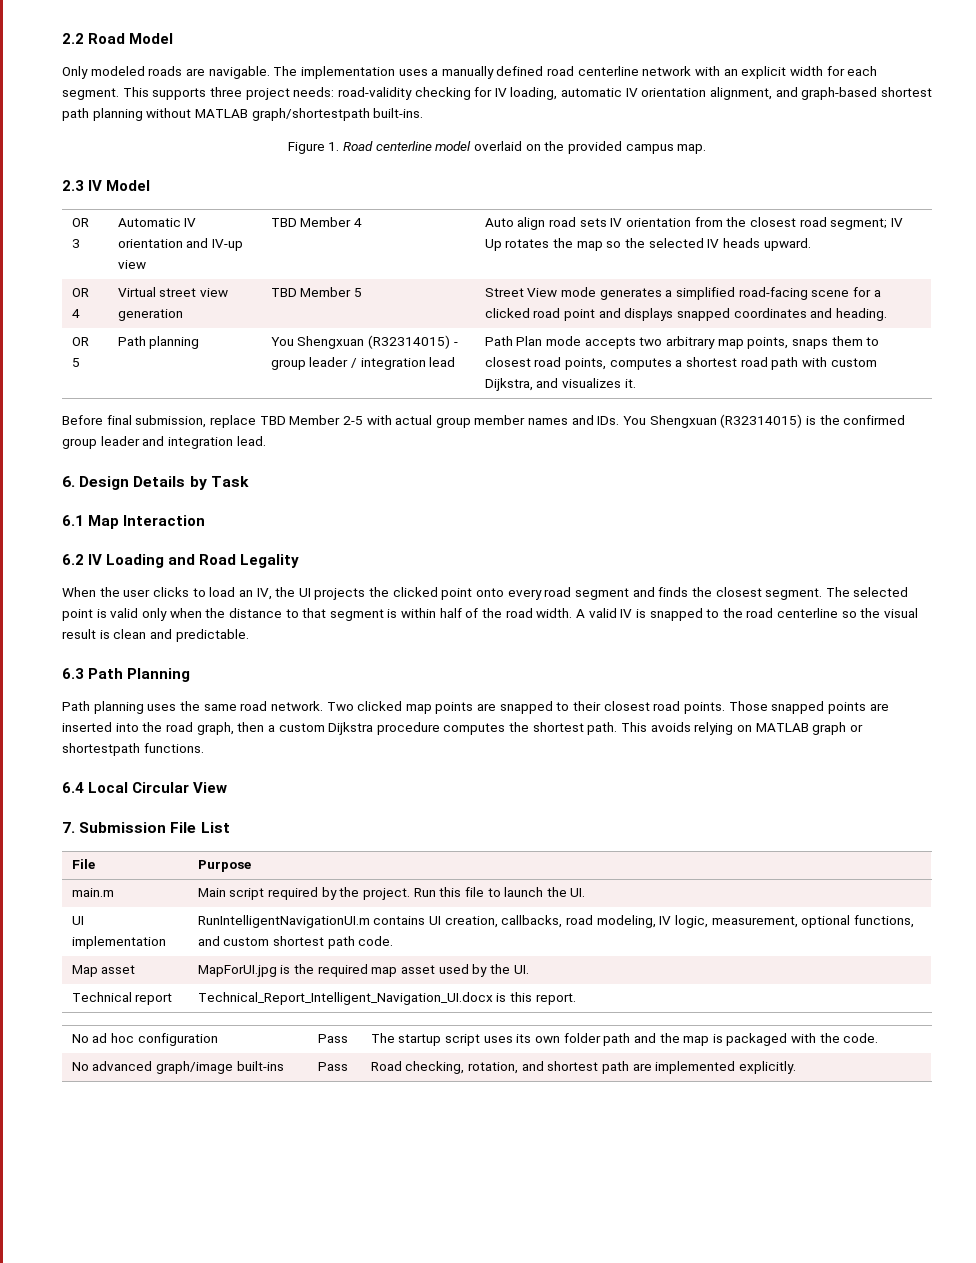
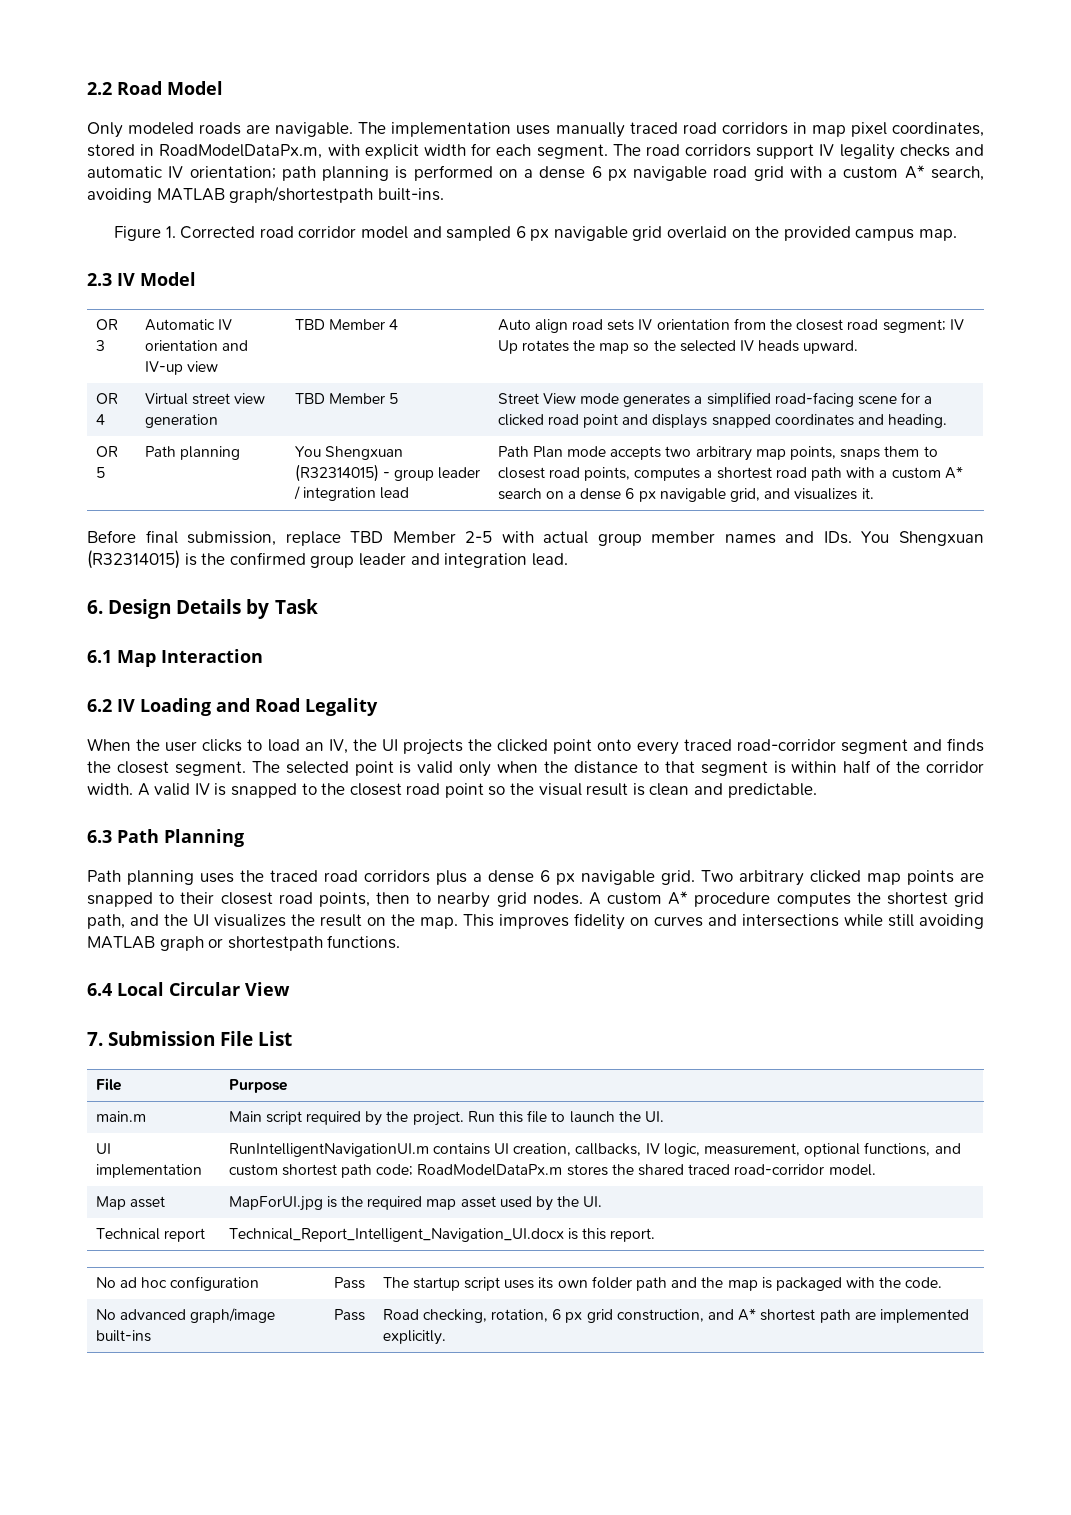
- The implementation uses a manually defined road centerline network with an explicit width for each segment.
+ The implementation uses manually traced road corridors in map pixel coordinates, stored in RoadModelDataPx.m, with explicit width for each segment.
- This supports three project needs: road-validity checking for IV loading, automatic IV orientation alignment, and graph-based shortest path planning without MATLAB graph/shortestpath built-ins.
+ The road corridors support IV legality checks and automatic IV orientation; path planning is performed on a dense 6 px navigable road grid with a custom A* search, avoiding MATLAB graph/shortestpath built-ins.
- Figure 1. Road centerline model overlaid on the provided campus map.
+ Figure 1. Corrected road corridor model and sampled 6 px navigable grid overlaid on the provided campus map.
- Path Plan mode accepts two arbitrary map points, snaps them to closest road points, computes a shortest road path with custom Dijkstra, and visualizes it.
+ Path Plan mode accepts two arbitrary map points, snaps them to closest road points, computes a shortest road path with a custom A* search on a dense 6 px navigable grid, and visualizes it.
- When the user clicks to load an IV, the UI projects the clicked point onto every road segment and finds the closest segment.
+ When the user clicks to load an IV, the UI projects the clicked point onto every traced road-corridor segment and finds the closest segment.
- The selected point is valid only when the distance to that segment is within half of the road width.
+ The selected point is valid only when the distance to that segment is within half of the corridor width.
- A valid IV is snapped to the road centerline so the visual result is clean and predictable.
+ A valid IV is snapped to the closest road point so the visual result is clean and predictable.
- Path planning uses the same road network. Two clicked map points are snapped to their closest road points. Those snapped points are inserted into the road graph, then a custom Dijkstra procedure computes the shortest path. This avoids relying on MATLAB graph or shortestpath functions.
+ Path planning uses the traced road corridors plus a dense 6 px navigable grid. Two arbitrary clicked map points are snapped to their closest road points, then to nearby grid nodes. A custom A* procedure computes the shortest grid path, and the UI visualizes the result on the map. This improves fidelity on curves and intersections while still avoiding MATLAB graph or shortestpath functions.
- UI implementation | RunIntelligentNavigationUI.m contains UI creation, callbacks, road modeling, IV logic, measurement, optional functions, and custom shortest path code.
+ UI implementation | RunIntelligentNavigationUI.m contains UI creation, callbacks, IV logic, measurement, optional functions, and custom shortest path code; RoadModelDataPx.m stores the shared traced road-corridor model.
- No advanced graph/image built-ins | Pass | Road checking, rotation, and shortest path are implemented explicitly.
+ No advanced graph/image built-ins | Pass | Road checking, rotation, 6 px grid construction, and A* shortest path are implemented explicitly.

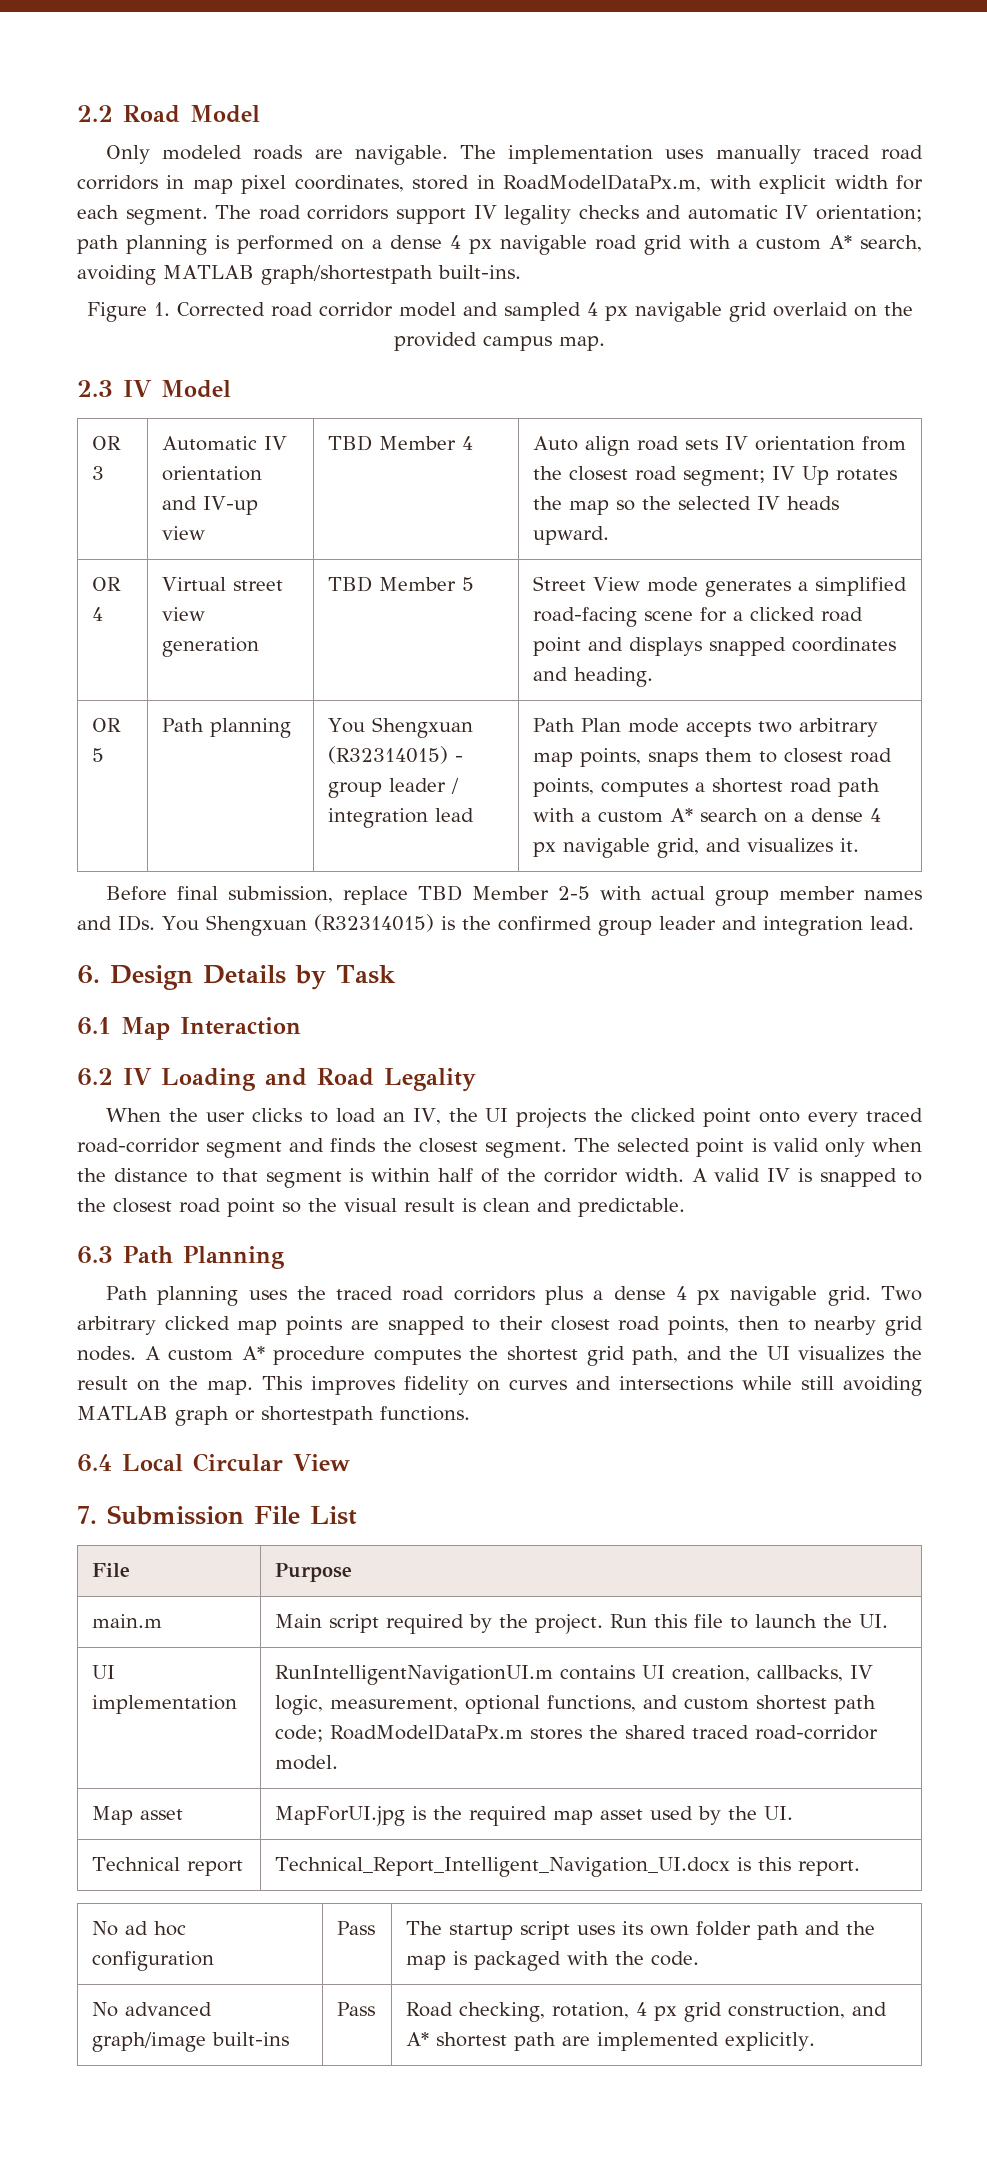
- The road corridors support IV legality checks and automatic IV orientation; path planning is performed on a dense 6 px navigable road grid with a custom A* search, avoiding MATLAB graph/shortestpath built-ins.
+ The road corridors support IV legality checks and automatic IV orientation; path planning is performed on a dense 4 px navigable road grid with a custom A* search, avoiding MATLAB graph/shortestpath built-ins.
- Figure 1. Corrected road corridor model and sampled 6 px navigable grid overlaid on the provided campus map.
+ Figure 1. Corrected road corridor model and sampled 4 px navigable grid overlaid on the provided campus map.
- Path Plan mode accepts two arbitrary map points, snaps them to closest road points, computes a shortest road path with a custom A* search on a dense 6 px navigable grid, and visualizes it.
+ Path Plan mode accepts two arbitrary map points, snaps them to closest road points, computes a shortest road path with a custom A* search on a dense 4 px navigable grid, and visualizes it.
- Path planning uses the traced road corridors plus a dense 6 px navigable grid.
+ Path planning uses the traced road corridors plus a dense 4 px navigable grid.
- No advanced graph/image built-ins | Pass | Road checking, rotation, 6 px grid construction, and A* shortest path are implemented explicitly.
+ No advanced graph/image built-ins | Pass | Road checking, rotation, 4 px grid construction, and A* shortest path are implemented explicitly.

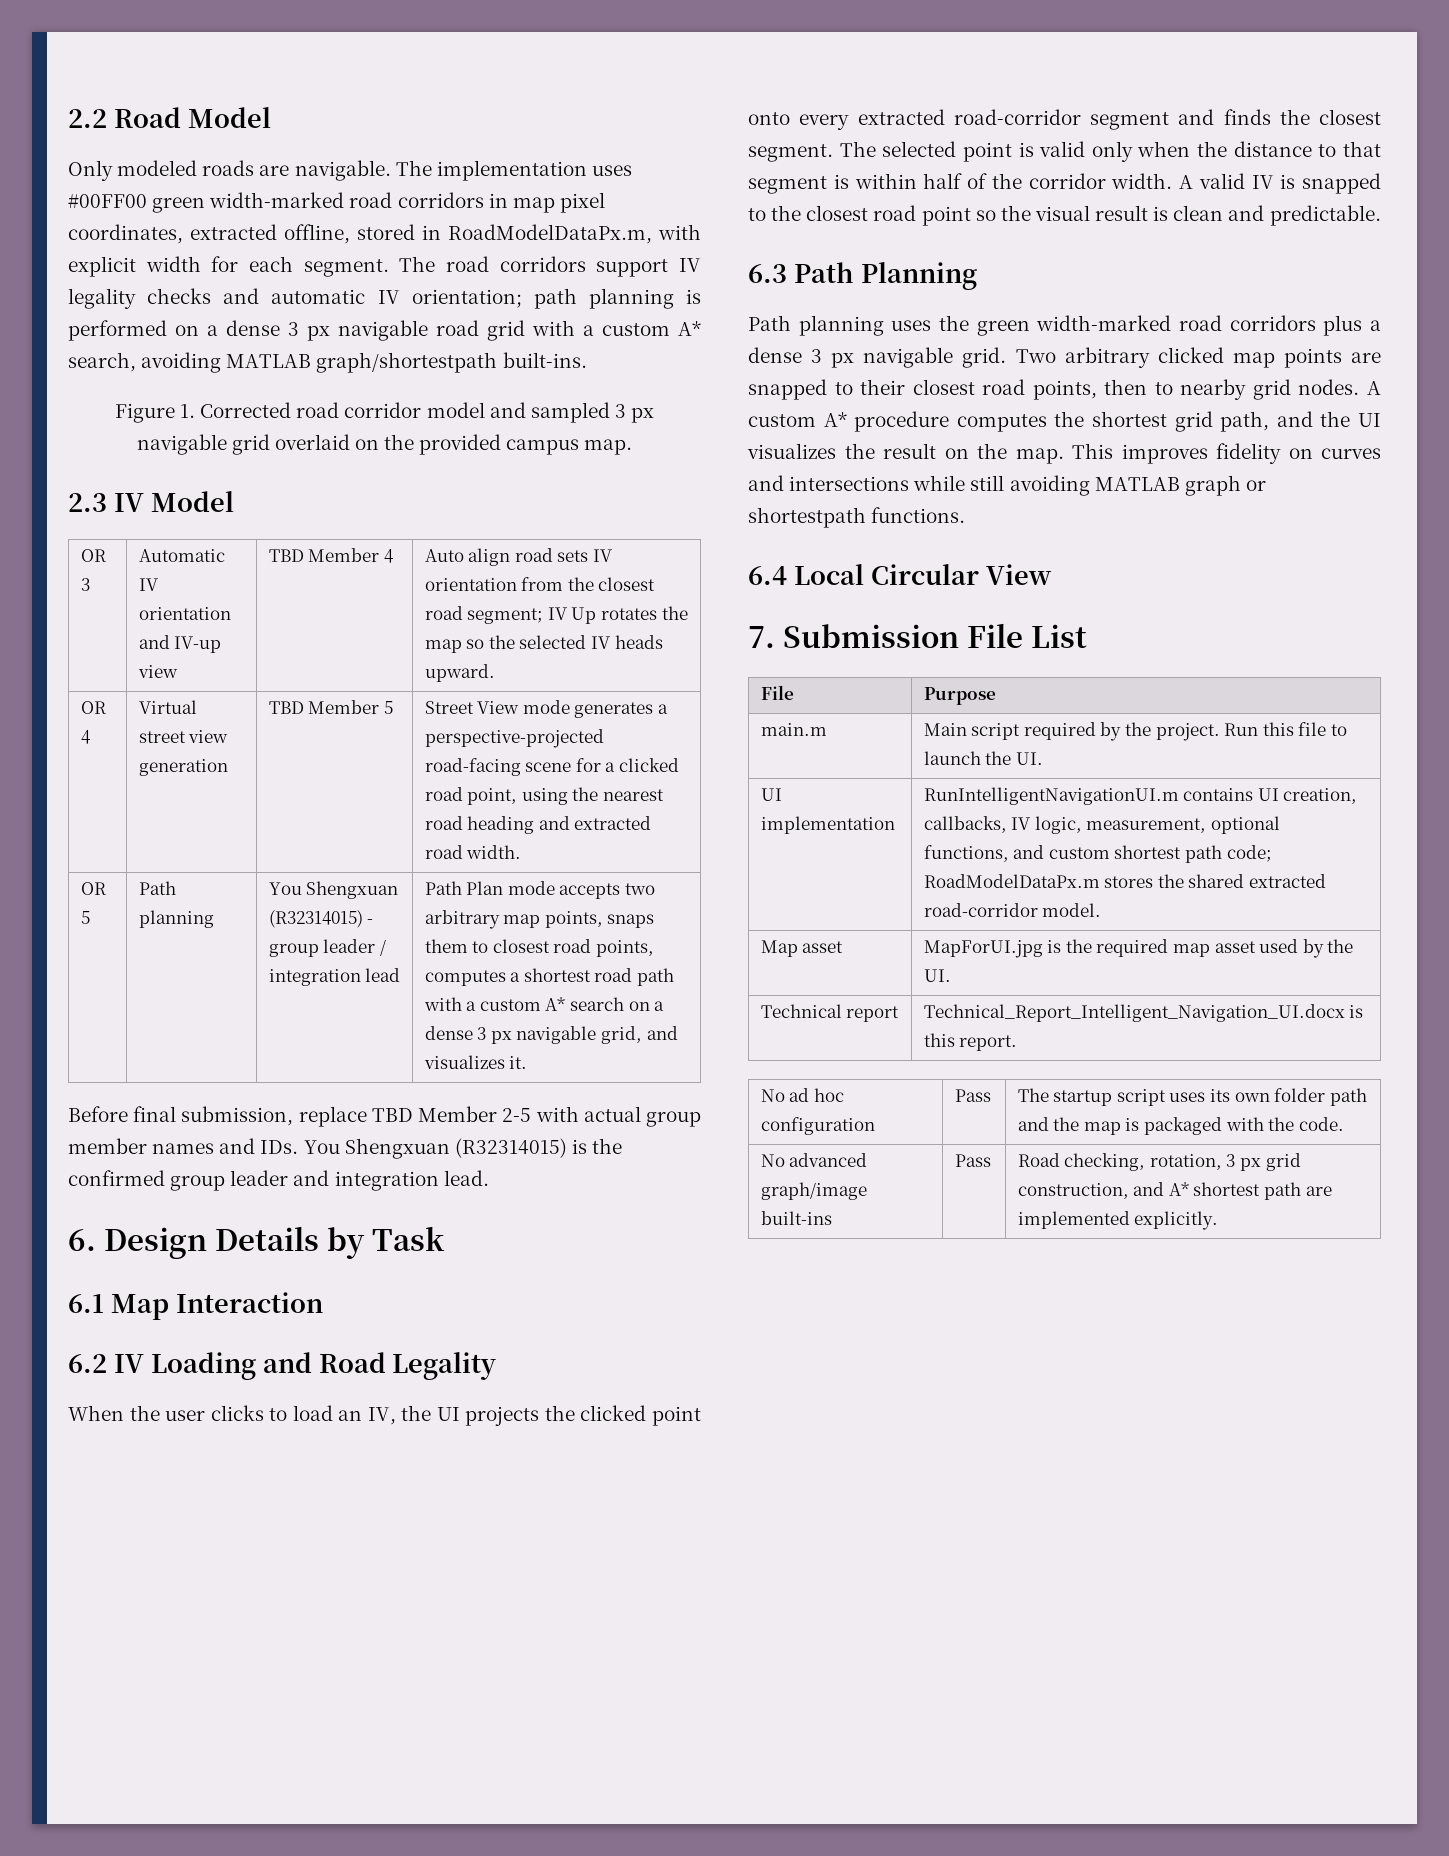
- The implementation uses manually traced road corridors in map pixel coordinates, stored in RoadModelDataPx.m, with explicit width for each segment.
+ The implementation uses #00FF00 green width-marked road corridors in map pixel coordinates, extracted offline, stored in RoadModelDataPx.m, with explicit width for each segment.
- The road corridors support IV legality checks and automatic IV orientation; path planning is performed on a dense 4 px navigable road grid with a custom A* search, avoiding MATLAB graph/shortestpath built-ins.
+ The road corridors support IV legality checks and automatic IV orientation; path planning is performed on a dense 3 px navigable road grid with a custom A* search, avoiding MATLAB graph/shortestpath built-ins.
- Figure 1. Corrected road corridor model and sampled 4 px navigable grid overlaid on the provided campus map.
+ Figure 1. Corrected road corridor model and sampled 3 px navigable grid overlaid on the provided campus map.
- OR 4 | Virtual street view generation | TBD Member 5 | Street View mode generates a simplified road-facing scene for a clicked road point and displays snapped coordinates and heading.
+ OR 4 | Virtual street view generation | TBD Member 5 | Street View mode generates a perspective-projected road-facing scene for a clicked road point, using the nearest road heading and extracted road width.
- Path Plan mode accepts two arbitrary map points, snaps them to closest road points, computes a shortest road path with a custom A* search on a dense 4 px navigable grid, and visualizes it.
+ Path Plan mode accepts two arbitrary map points, snaps them to closest road points, computes a shortest road path with a custom A* search on a dense 3 px navigable grid, and visualizes it.
- When the user clicks to load an IV, the UI projects the clicked point onto every traced road-corridor segment and finds the closest segment.
+ When the user clicks to load an IV, the UI projects the clicked point onto every extracted road-corridor segment and finds the closest segment.
- Path planning uses the traced road corridors plus a dense 4 px navigable grid.
+ Path planning uses the green width-marked road corridors plus a dense 3 px navigable grid.
- UI implementation | RunIntelligentNavigationUI.m contains UI creation, callbacks, IV logic, measurement, optional functions, and custom shortest path code; RoadModelDataPx.m stores the shared traced road-corridor model.
+ UI implementation | RunIntelligentNavigationUI.m contains UI creation, callbacks, IV logic, measurement, optional functions, and custom shortest path code; RoadModelDataPx.m stores the shared extracted road-corridor model.
- No advanced graph/image built-ins | Pass | Road checking, rotation, 4 px grid construction, and A* shortest path are implemented explicitly.
+ No advanced graph/image built-ins | Pass | Road checking, rotation, 3 px grid construction, and A* shortest path are implemented explicitly.

